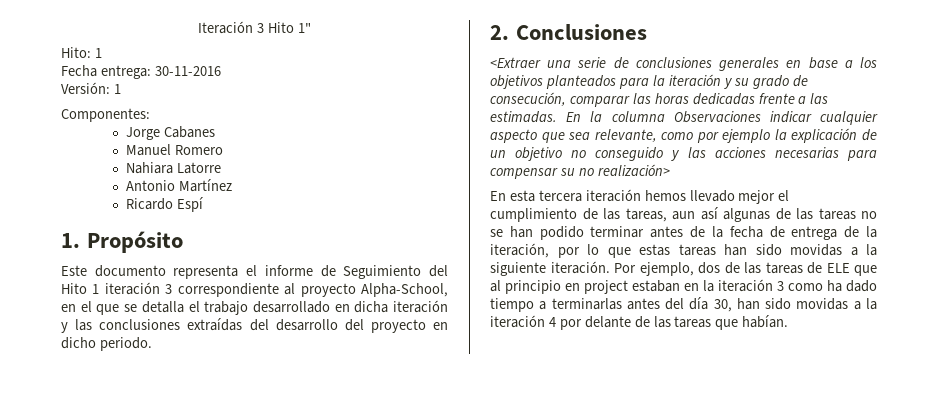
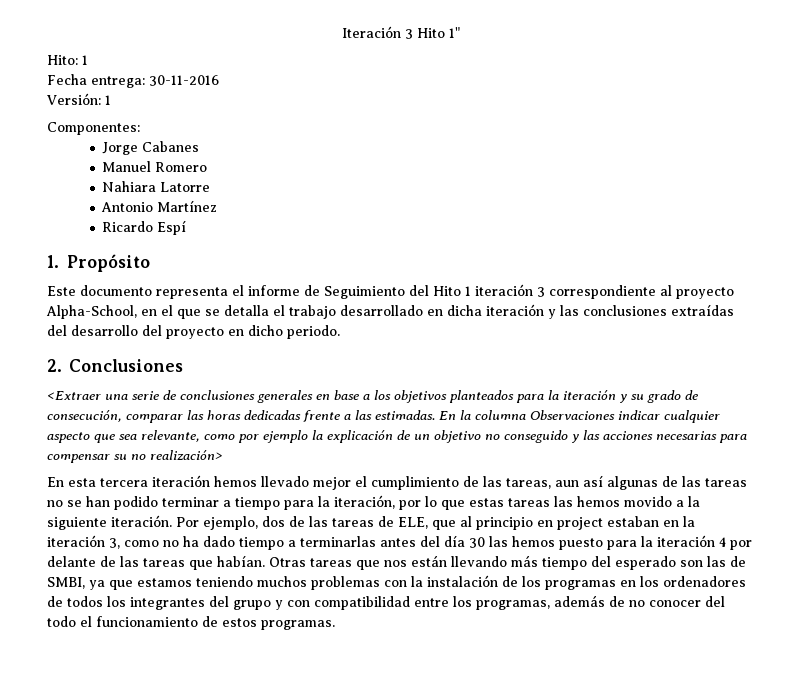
- En esta tercera iteración hemos llevado mejor el cumplimiento de las tareas, aun así algunas de las tareas no se han podido terminar antes de la fecha de entrega de la iteración, por lo que estas tareas han sido movidas a la siguiente iteración.
+ En esta tercera iteración hemos llevado mejor el cumplimiento de las tareas, aun así algunas de las tareas no se han podido terminar a tiempo para la iteración, por lo que estas tareas las hemos movido a la siguiente iteración.
- Por ejemplo, dos de las tareas de ELE que al principio en project estaban en la iteración 3 como ha dado tiempo a terminarlas antes del día 30, han sido movidas a la iteración 4 por delante de las tareas que habían.
+ Por ejemplo, dos de las tareas de ELE, que al principio en project estaban en la iteración 3, como no ha dado tiempo a terminarlas antes del día 30 las hemos puesto para la iteración 4 por delante de las tareas que habían.
+ Otras tareas que nos están llevando más tiempo del esperado son las de SMBI, ya que estamos teniendo muchos problemas con la instalación de los programas en los ordenadores de todos los integrantes del grupo y con compatibilidad entre los programas, además de no conocer del todo el funcionamiento de estos programas.

